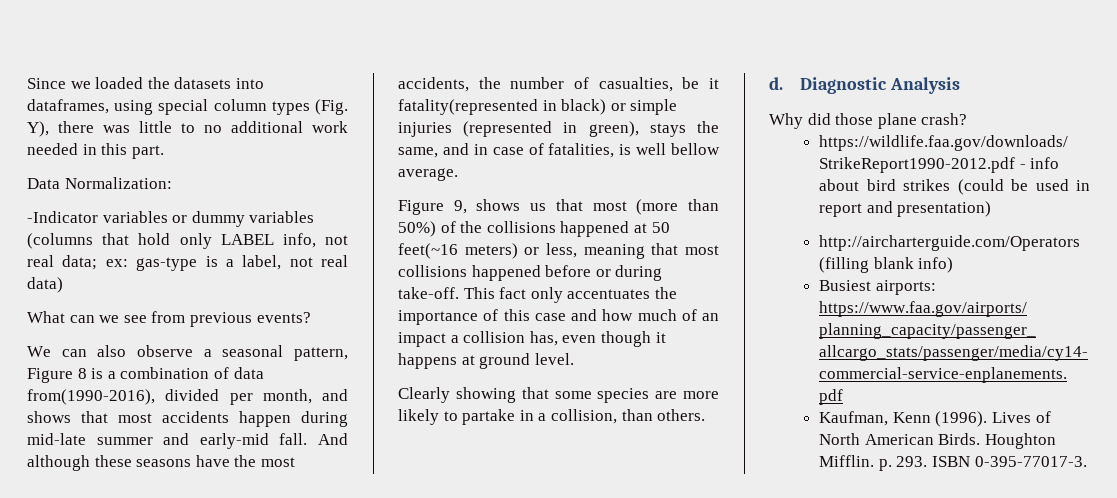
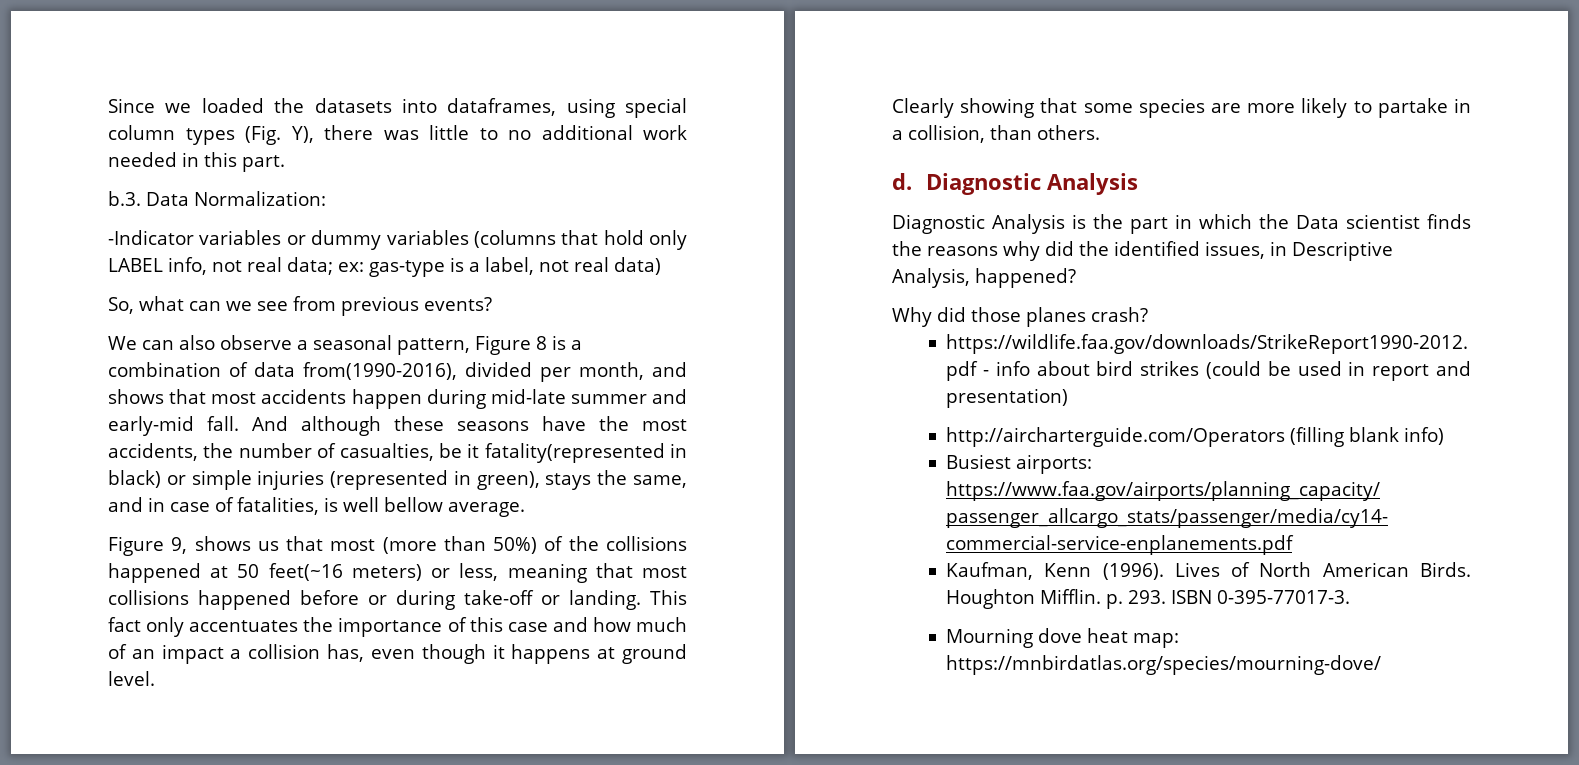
- Data Normalization:
+ b.3. Data Normalization:
- What can we see from previous events?
+ So, what can we see from previous events?
- Figure 9, shows us that most (more than 50%) of the collisions happened at 50 feet(~16 meters) or less, meaning that most collisions happened before or during take-off.
+ Figure 9, shows us that most (more than 50%) of the collisions happened at 50 feet(~16 meters) or less, meaning that most collisions happened before or during take-off or landing.
+ Diagnostic Analysis is the part in which the Data scientist finds the reasons why did the identified issues, in Descriptive Analysis, happened?
- Why did those plane crash?
+ Why did those planes crash?
+ Mourning dove heat map: https://mnbirdatlas.org/species/mourning-dove/

